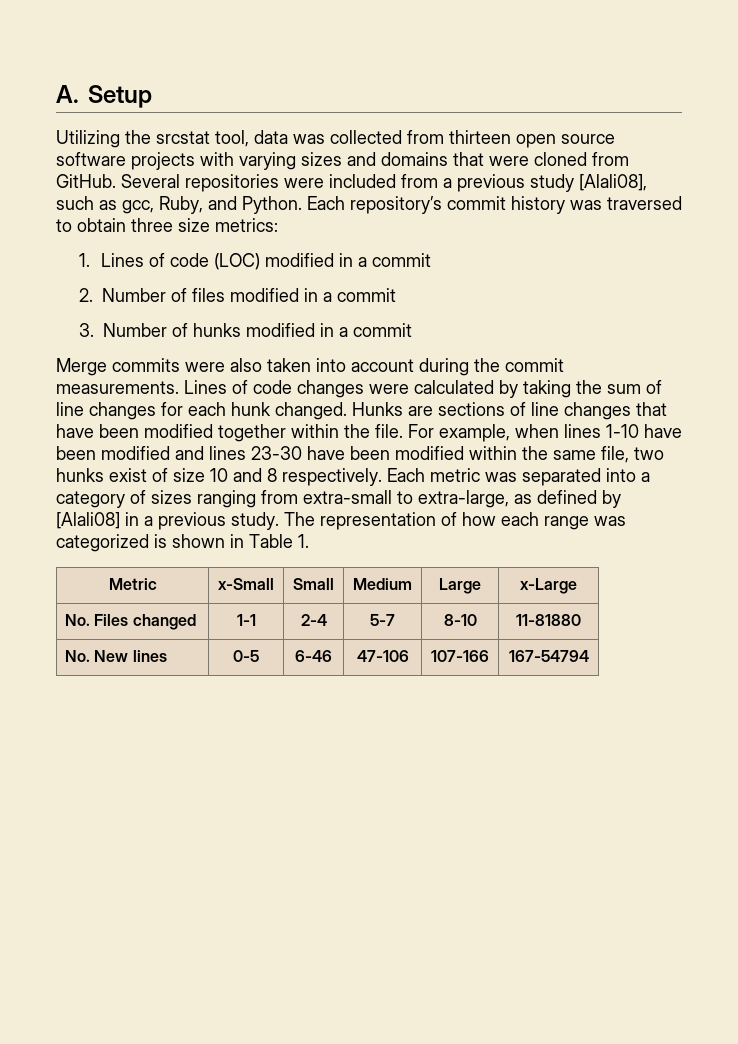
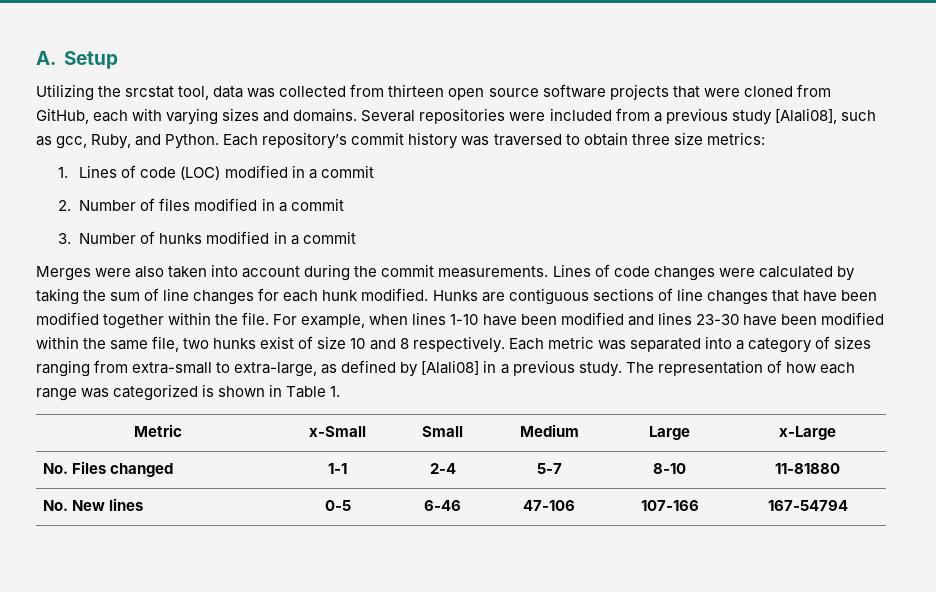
- Utilizing the srcstat tool, data was collected from thirteen open source software projects with varying sizes and domains that were cloned from GitHub.
+ Utilizing the srcstat tool, data was collected from thirteen open source software projects that were cloned from GitHub, each with varying sizes and domains.
- Merge commits were also taken into account during the commit measurements.
+ Merges were also taken into account during the commit measurements.
- Lines of code changes were calculated by taking the sum of line changes for each hunk changed.
+ Lines of code changes were calculated by taking the sum of line changes for each hunk modified.
- Hunks are sections of line changes that have been modified together within the file.
+ Hunks are contiguous sections of line changes that have been modified together within the file.

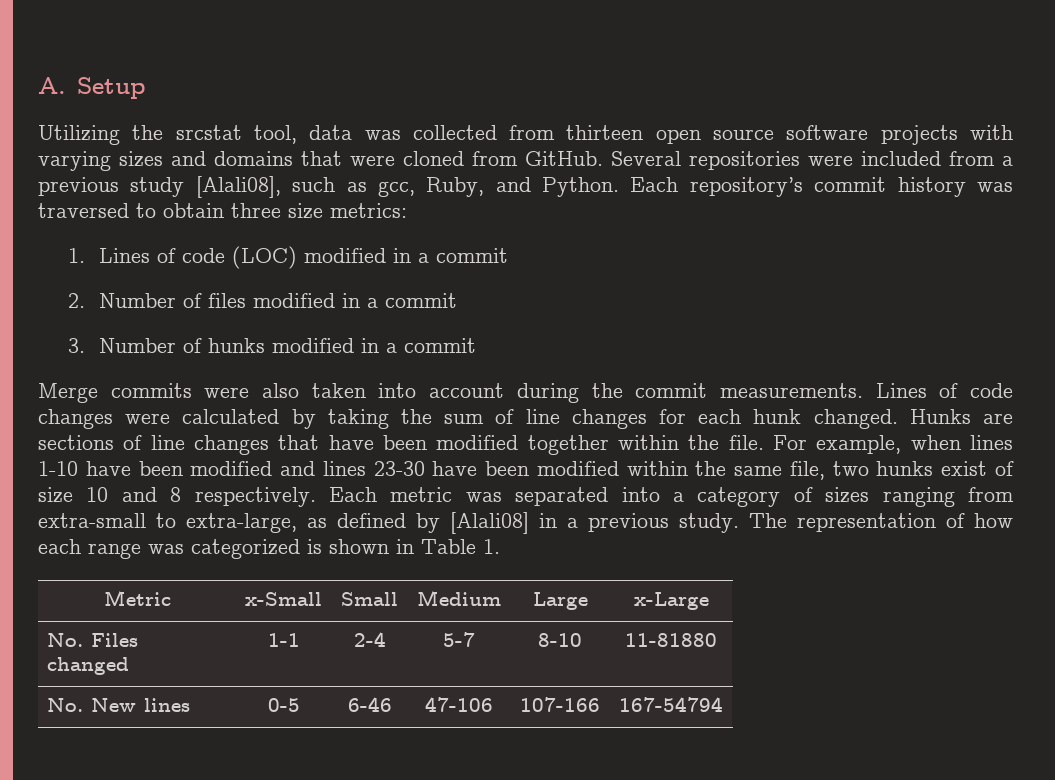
- Utilizing the srcstat tool, data was collected from thirteen open source software projects that were cloned from GitHub, each with varying sizes and domains.
+ Utilizing the srcstat tool, data was collected from thirteen open source software projects with varying sizes and domains that were cloned from GitHub.
- Merges were also taken into account during the commit measurements.
+ Merge commits were also taken into account during the commit measurements.
- Lines of code changes were calculated by taking the sum of line changes for each hunk modified.
+ Lines of code changes were calculated by taking the sum of line changes for each hunk changed.
- Hunks are contiguous sections of line changes that have been modified together within the file.
+ Hunks are sections of line changes that have been modified together within the file.

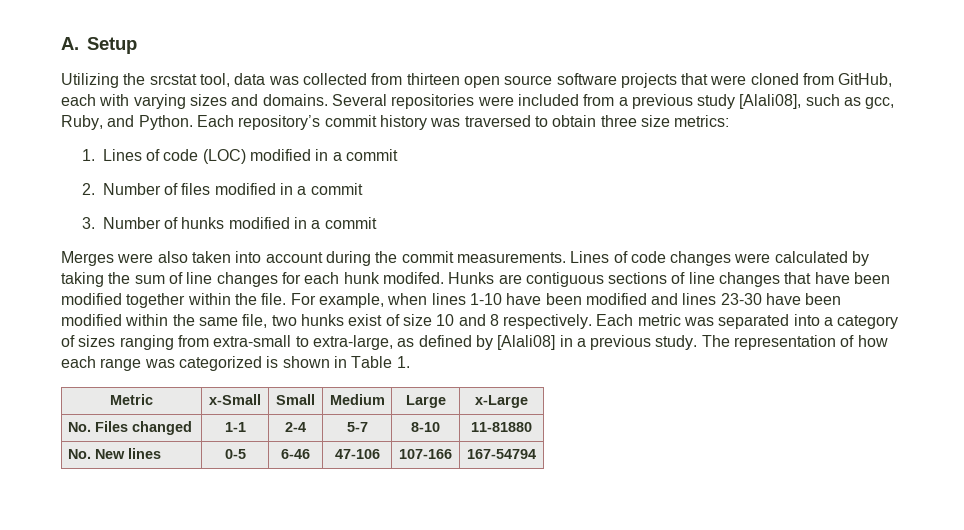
- Utilizing the srcstat tool, data was collected from thirteen open source software projects with varying sizes and domains that were cloned from GitHub.
+ Utilizing the srcstat tool, data was collected from thirteen open source software projects that were cloned from GitHub, each with varying sizes and domains.
- Merge commits were also taken into account during the commit measurements.
+ Merges were also taken into account during the commit measurements.
- Lines of code changes were calculated by taking the sum of line changes for each hunk changed.
+ Lines of code changes were calculated by taking the sum of line changes for each hunk modifed.
- Hunks are sections of line changes that have been modified together within the file.
+ Hunks are contiguous sections of line changes that have been modified together within the file.

